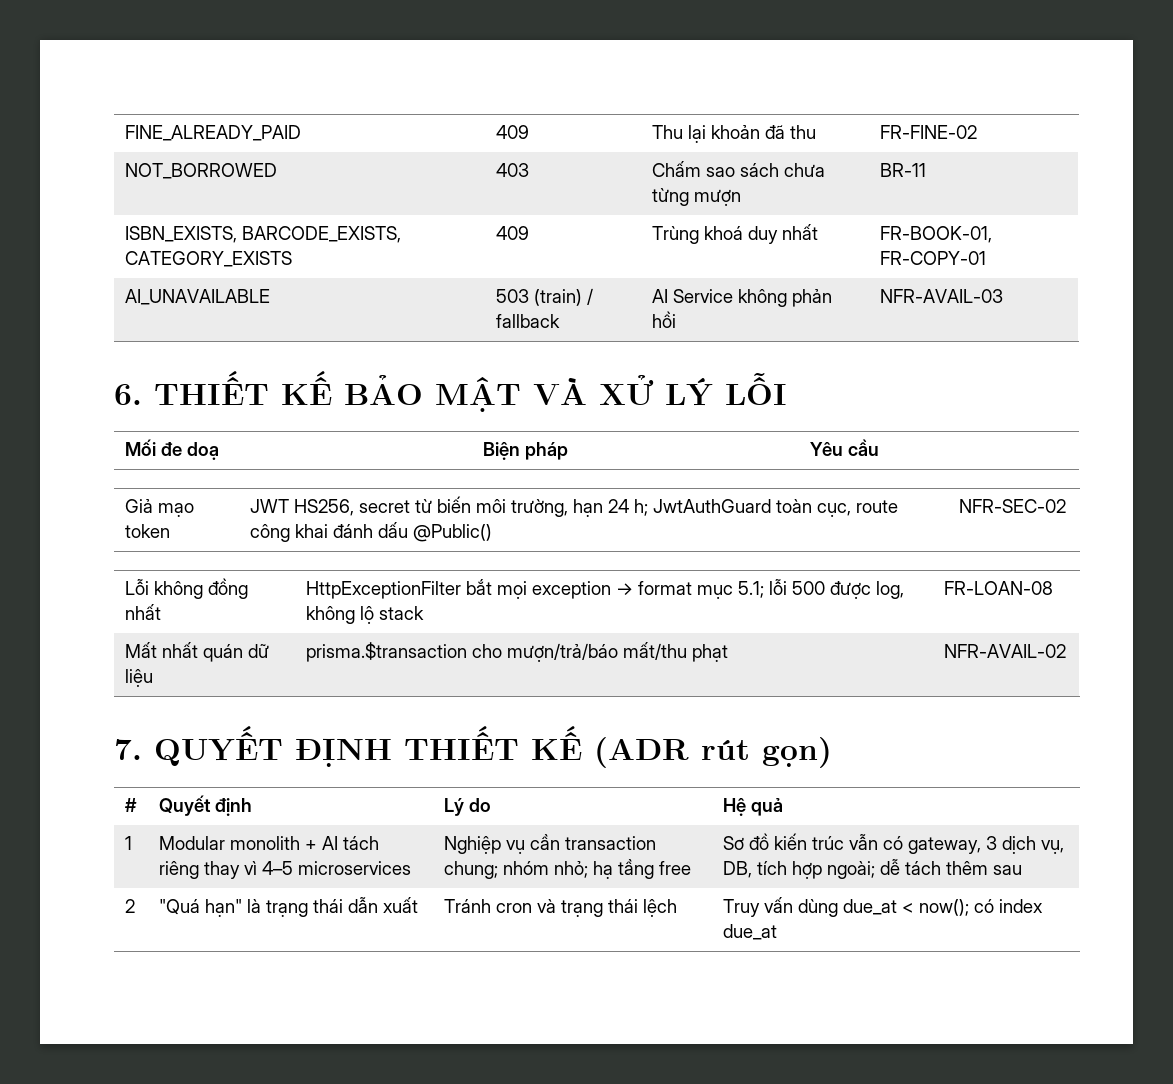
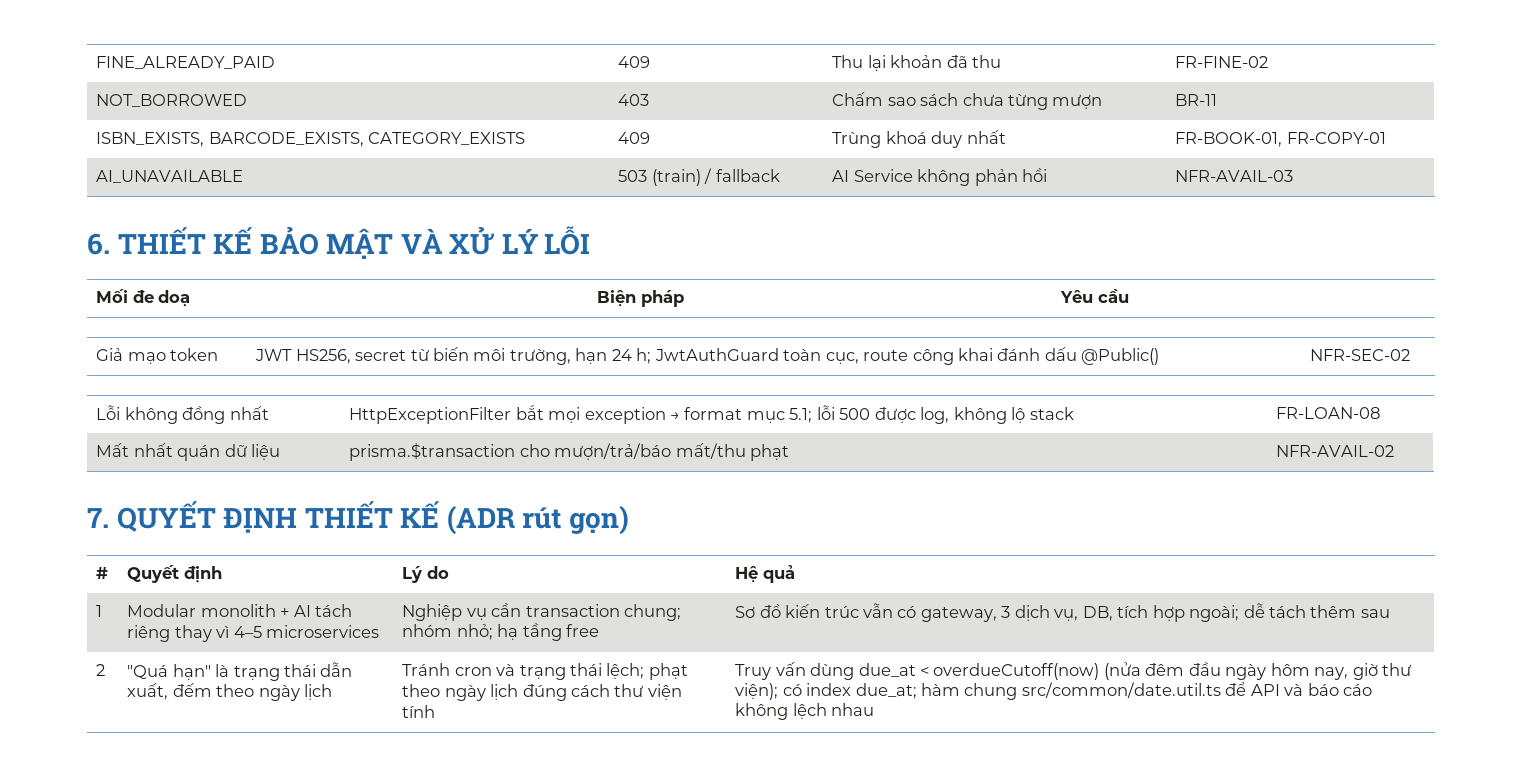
- "Quá hạn" là trạng thái dẫn xuất
+ "Quá hạn" là trạng thái dẫn xuất, đếm theo ngày lịch
- Tránh cron và trạng thái lệch
+ Tránh cron và trạng thái lệch; phạt theo ngày lịch đúng cách thư viện tính
- Truy vấn dùng due_at < now(); có index due_at
+ Truy vấn dùng due_at < overdueCutoff(now) (nửa đêm đầu ngày hôm nay, giờ thư viện); có index due_at; hàm chung src/common/date.util.ts để API và báo cáo không lệch nhau

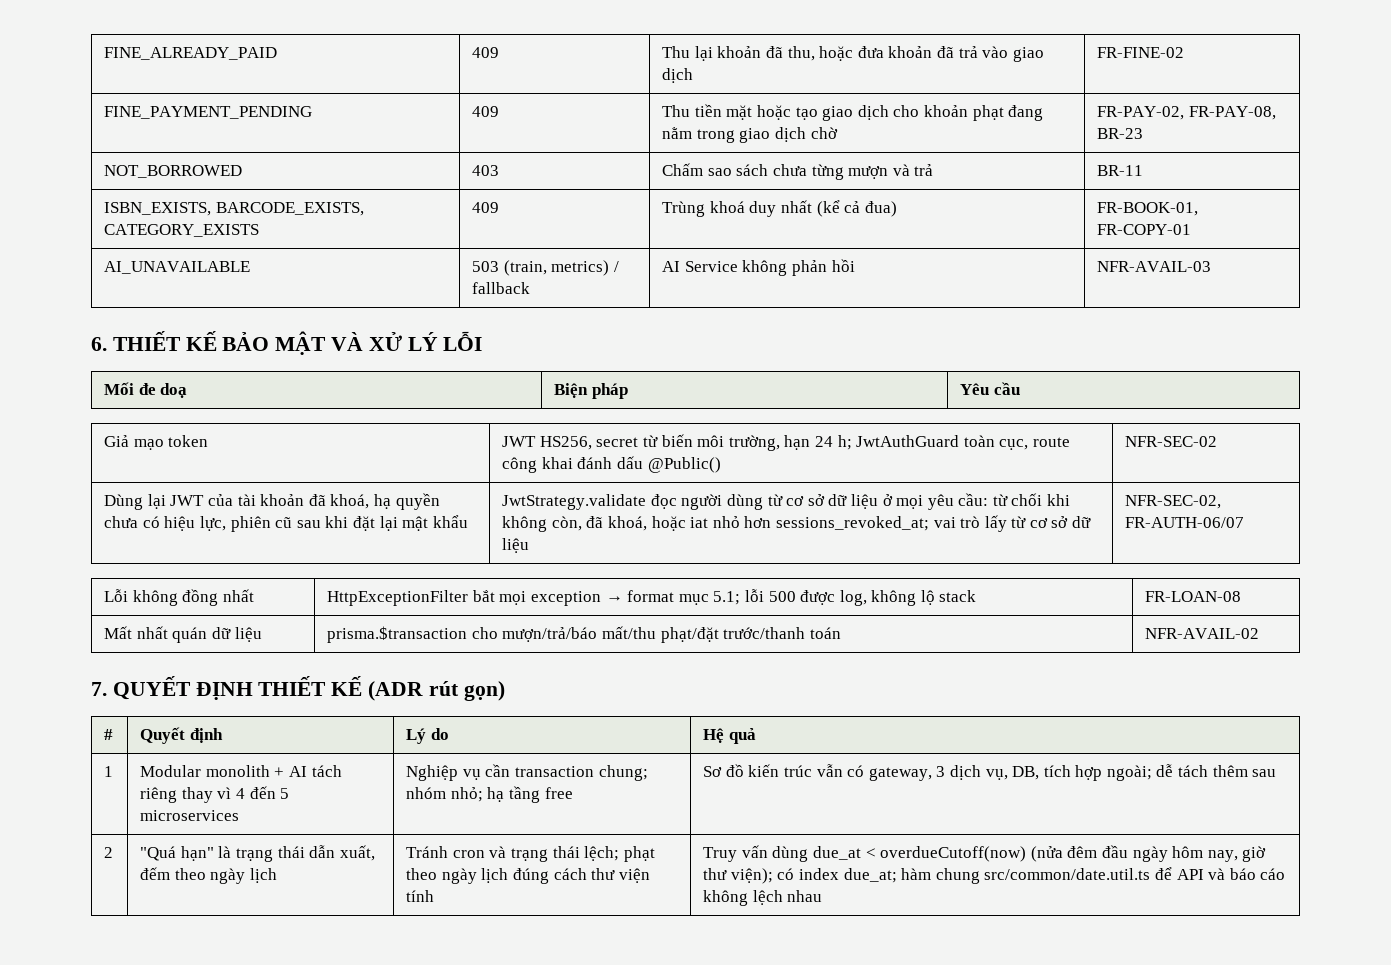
- FINE_ALREADY_PAID | 409 | Thu lại khoản đã thu | FR-FINE-02
+ FINE_ALREADY_PAID | 409 | Thu lại khoản đã thu, hoặc đưa khoản đã trả vào giao dịch | FR-FINE-02
+ FINE_PAYMENT_PENDING | 409 | Thu tiền mặt hoặc tạo giao dịch cho khoản phạt đang nằm trong giao dịch chờ | FR-PAY-02, FR-PAY-08, BR-23
- NOT_BORROWED | 403 | Chấm sao sách chưa từng mượn | BR-11
+ NOT_BORROWED | 403 | Chấm sao sách chưa từng mượn và trả | BR-11
- ISBN_EXISTS, BARCODE_EXISTS, CATEGORY_EXISTS | 409 | Trùng khoá duy nhất | FR-BOOK-01, FR-COPY-01
+ ISBN_EXISTS, BARCODE_EXISTS, CATEGORY_EXISTS | 409 | Trùng khoá duy nhất (kể cả đua) | FR-BOOK-01, FR-COPY-01
- AI_UNAVAILABLE | 503 (train) / fallback | AI Service không phản hồi | NFR-AVAIL-03
+ AI_UNAVAILABLE | 503 (train, metrics) / fallback | AI Service không phản hồi | NFR-AVAIL-03
+ Dùng lại JWT của tài khoản đã khoá, hạ quyền chưa có hiệu lực, phiên cũ sau khi đặt lại mật khẩu | JwtStrategy.validate đọc người dùng từ cơ sở dữ liệu ở mọi yêu cầu: từ chối khi không còn, đã khoá, hoặc iat nhỏ hơn sessions_revoked_at; vai trò lấy từ cơ sở dữ liệu | NFR-SEC-02, FR-AUTH-06/07
- Mất nhất quán dữ liệu | prisma.$transaction cho mượn/trả/báo mất/thu phạt | NFR-AVAIL-02
+ Mất nhất quán dữ liệu | prisma.$transaction cho mượn/trả/báo mất/thu phạt/đặt trước/thanh toán | NFR-AVAIL-02
- Modular monolith + AI tách riêng thay vì 4–5 microservices
+ Modular monolith + AI tách riêng thay vì 4 đến 5 microservices

